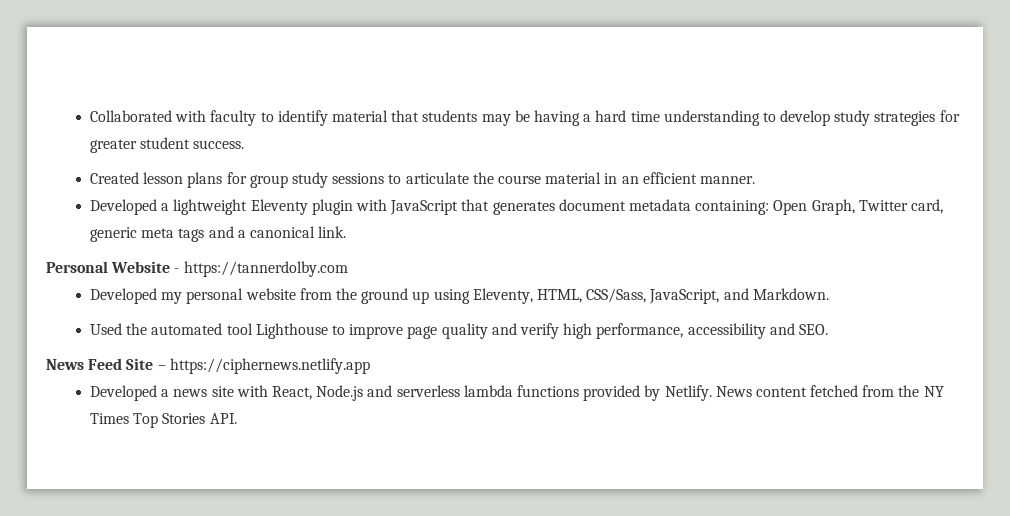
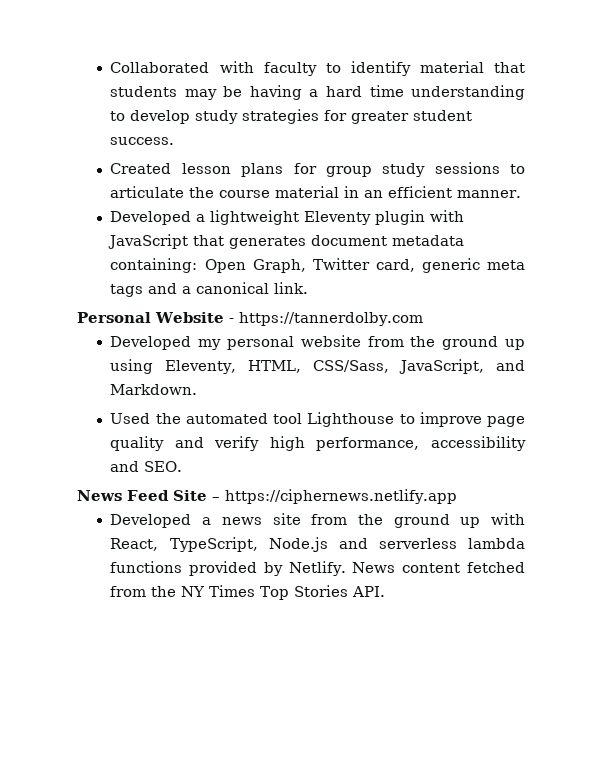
- Developed a news site with React, Node.js and serverless lambda functions provided by Netlify.
+ Developed a news site from the ground up with React, TypeScript, Node.js and serverless lambda functions provided by Netlify.

